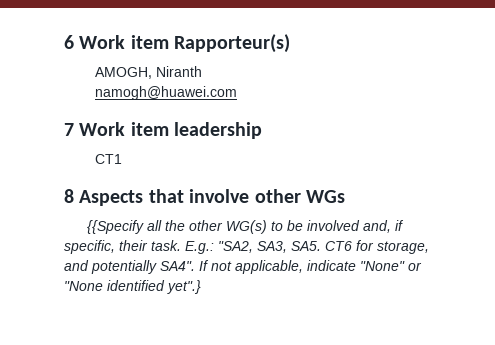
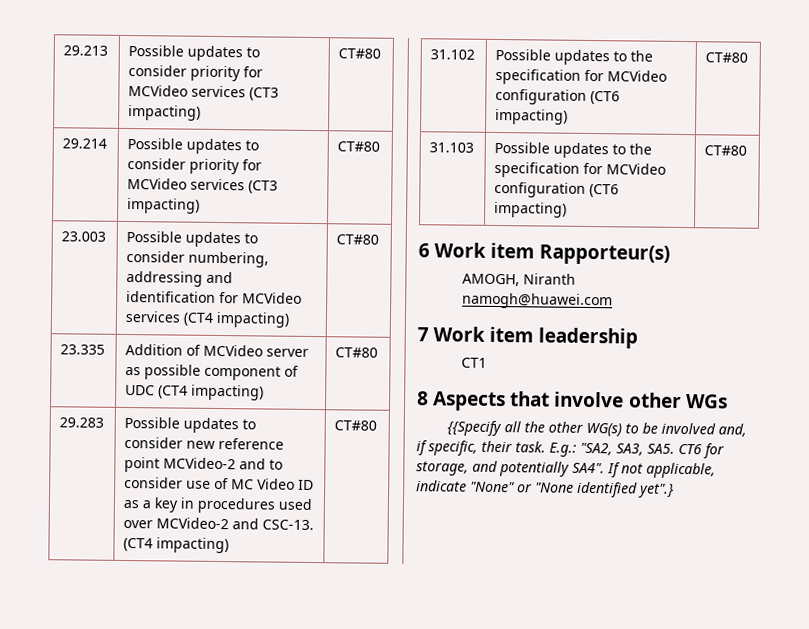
+ 29.213 | Possible updates to consider priority for MCVideo services (CT3 impacting) | CT#80
+ 29.214 | Possible updates to consider priority for MCVideo services (CT3 impacting) | CT#80
+ 23.003 | Possible updates to consider numbering, addressing and identification for MCVideo services (CT4 impacting) | CT#80
+ 23.335 | Addition of MCVideo server as possible component of UDC (CT4 impacting) | CT#80
+ 29.283 | Possible updates to consider new reference point MCVideo-2 and to consider use of MC Video ID as a key in procedures used over MCVideo-2 and CSC-13. (CT4 impacting) | CT#80
+ 31.102 | Possible updates to the specification for MCVideo configuration (CT6 impacting) | CT#80
+ 31.103 | Possible updates to the specification for MCVideo configuration (CT6 impacting) | CT#80

